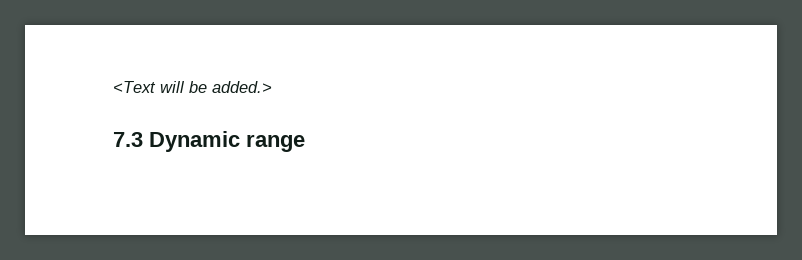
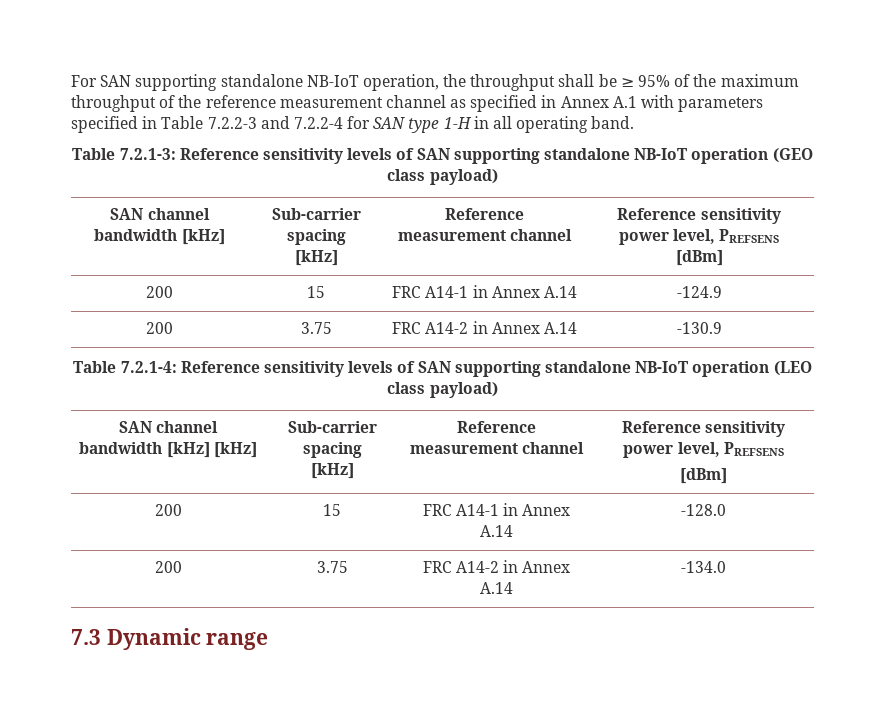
- <Text will be added.>
+ For SAN supporting standalone NB-IoT operation, the throughput shall be ≥ 95% of the maximum throughput of the reference measurement channel as specified in Annex A.1 with parameters specified in Table 7.2.2-3 and 7.2.2-4 for SAN type 1-H in all operating band.
+ Table 7.2.1-3: Reference sensitivity levels of SAN supporting standalone NB-IoT operation (GEO class payload)
+ SAN channel bandwidth [kHz] | Sub-carrier spacing
+ [kHz] | Reference measurement channel | Reference sensitivity power level, PREFSENS
+ [dBm]
+ 200 | 15 | FRC A14-1 in Annex A.14 | -124.9
+ 200 | 3.75 | FRC A14-2 in Annex A.14 | -130.9
+ Table 7.2.1-4: Reference sensitivity levels of SAN supporting standalone NB-IoT operation (LEO class payload)
+ SAN channel bandwidth [kHz] [kHz] | Sub-carrier spacing
+ [kHz] | Reference measurement channel | Reference sensitivity power level, PREFSENS
+ [dBm]
+ 200 | 15 | FRC A14-1 in Annex A.14 | -128.0
+ 200 | 3.75 | FRC A14-2 in Annex A.14 | -134.0

